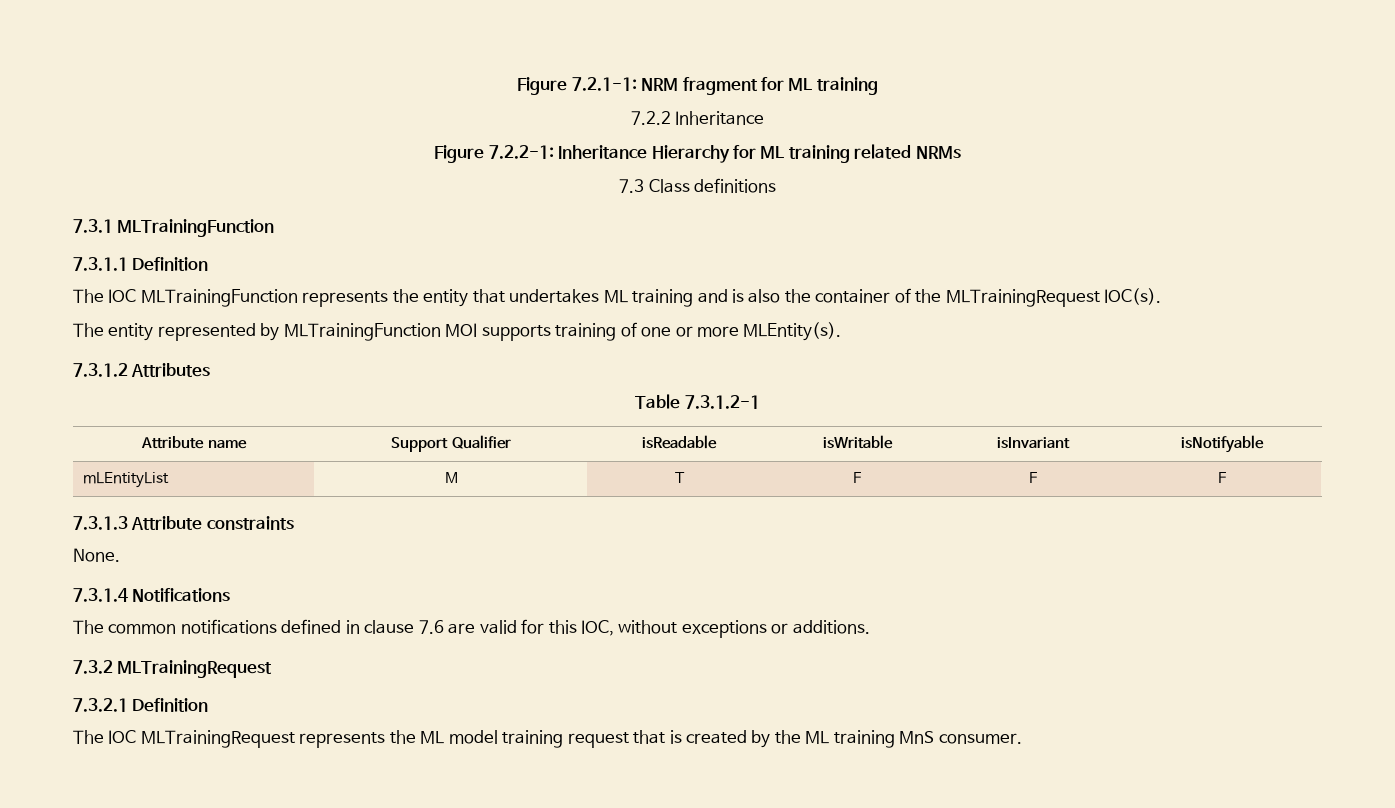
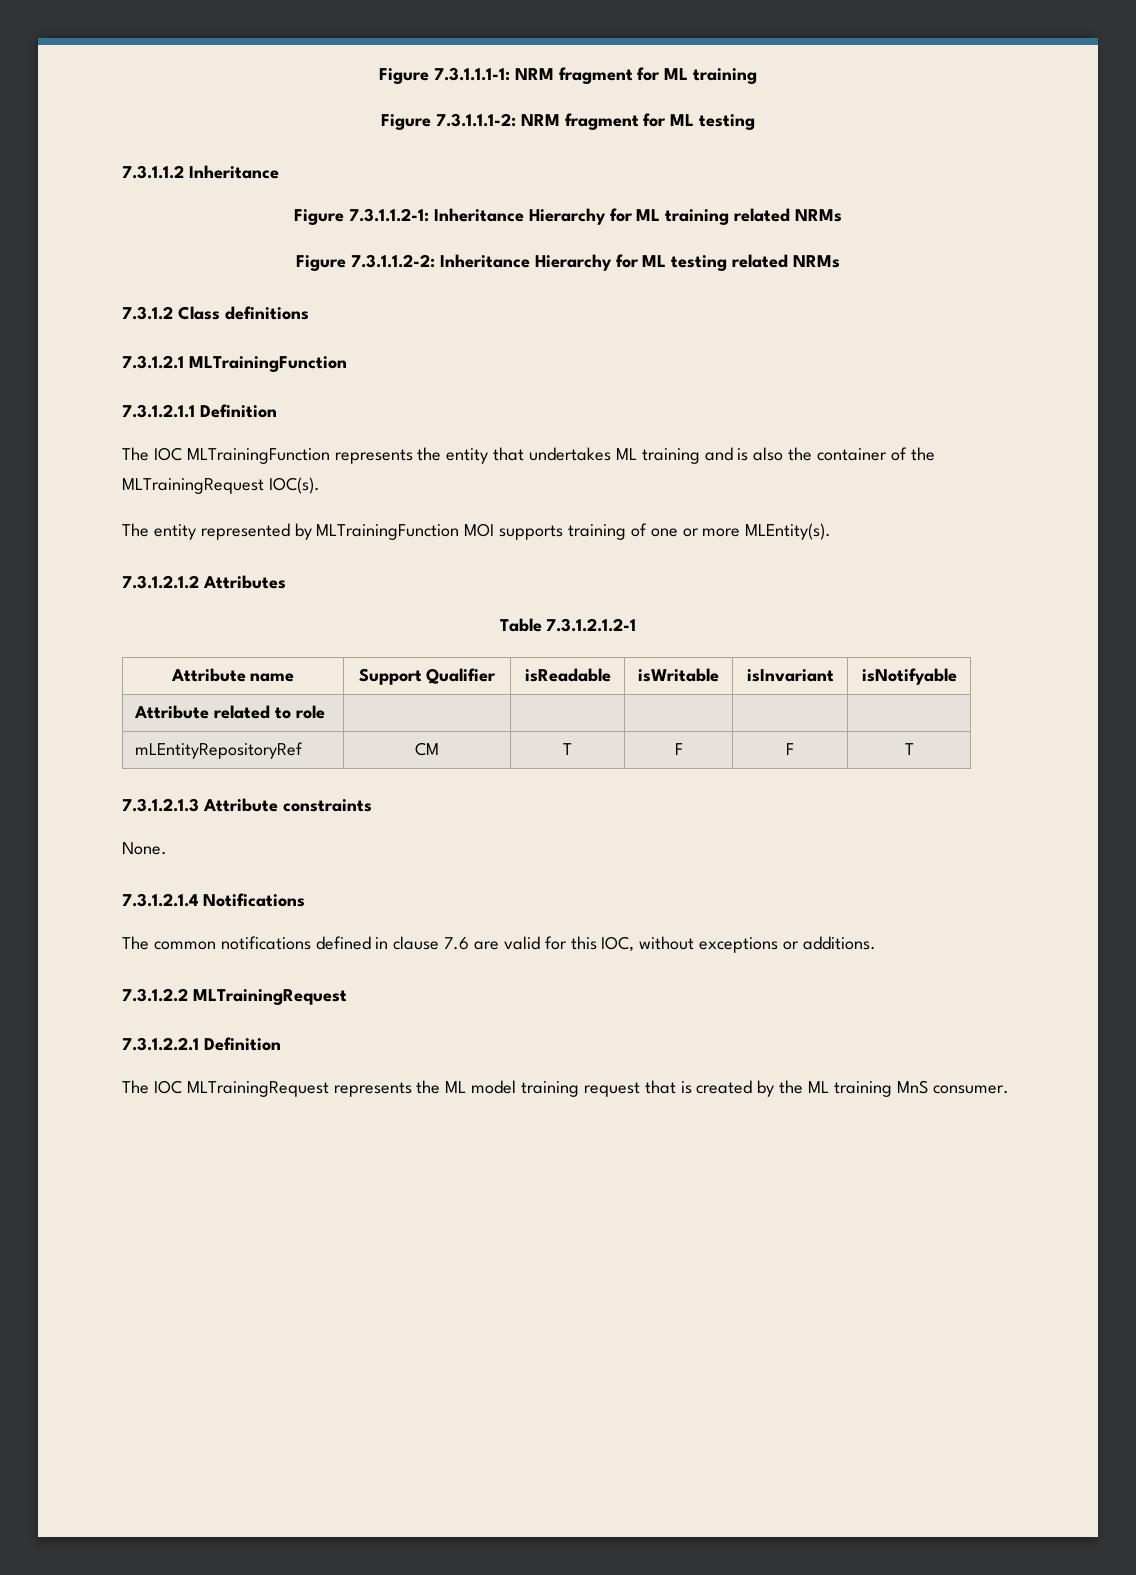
- Figure 7.2.1-1: NRM fragment for ML training
+ Figure 7.3.1.1.1-1: NRM fragment for ML training
- 7.2.2 Inheritance
+ Figure 7.3.1.1.1-2: NRM fragment for ML testing
+ 7.3.1.1.2 Inheritance
- Figure 7.2.2-1: Inheritance Hierarchy for ML training related NRMs
+ Figure 7.3.1.1.2-1: Inheritance Hierarchy for ML training related NRMs
- 7.3 Class definitions
+ Figure 7.3.1.1.2-2: Inheritance Hierarchy for ML testing related NRMs
+ 7.3.1.2 Class definitions
- 7.3.1 MLTrainingFunction
+ 7.3.1.2.1 MLTrainingFunction
- 7.3.1.1 Definition
+ 7.3.1.2.1.1 Definition
- 7.3.1.2 Attributes
+ 7.3.1.2.1.2 Attributes
- Table 7.3.1.2-1
+ Table 7.3.1.2.1.2-1
- mLEntityList | M | T | F | F | F
- 7.3.1.3 Attribute constraints
+ Attribute related to role | | | | |
+ mLEntityRepositoryRef | CM | T | F | F | T
+ 7.3.1.2.1.3 Attribute constraints
- 7.3.1.4 Notifications
+ 7.3.1.2.1.4 Notifications
- 7.3.2 MLTrainingRequest
+ 7.3.1.2.2 MLTrainingRequest
- 7.3.2.1 Definition
+ 7.3.1.2.2.1 Definition

